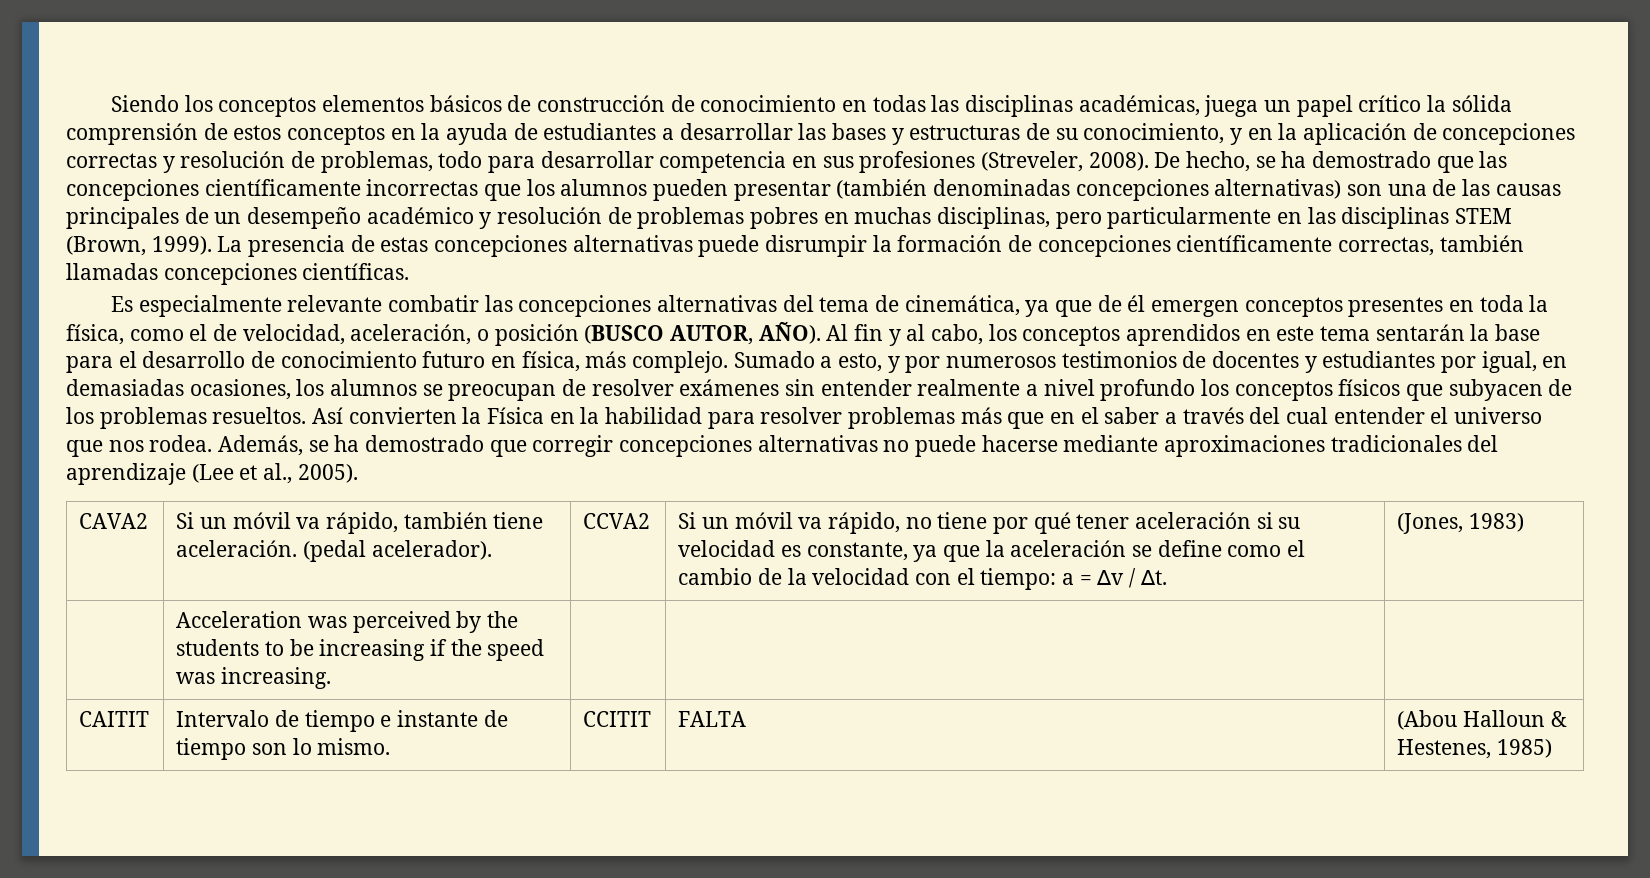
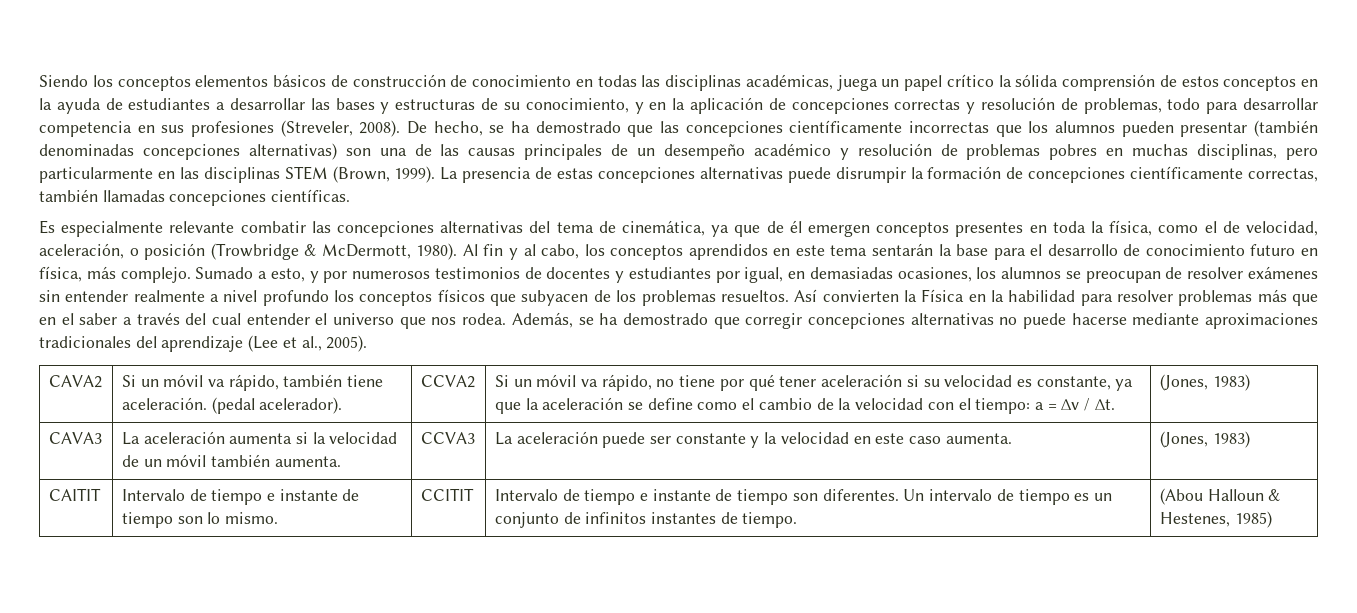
- Es especialmente relevante combatir las concepciones alternativas del tema de cinemática, ya que de él emergen conceptos presentes en toda la física, como el de velocidad, aceleración, o posición (BUSCO AUTOR, AÑO).
+ Es especialmente relevante combatir las concepciones alternativas del tema de cinemática, ya que de él emergen conceptos presentes en toda la física, como el de velocidad, aceleración, o posición (Trowbridge & McDermott, 1980).
- | Acceleration was perceived by the students to be increasing if the speed was increasing. | | |
+ CAVA3 | La aceleración aumenta si la velocidad de un móvil también aumenta. | CCVA3 | La aceleración puede ser constante y la velocidad en este caso aumenta. | (Jones, 1983)
- CAITIT | Intervalo de tiempo e instante de tiempo son lo mismo. | CCITIT | FALTA | (Abou Halloun & Hestenes, 1985)
+ CAITIT | Intervalo de tiempo e instante de tiempo son lo mismo. | CCITIT | Intervalo de tiempo e instante de tiempo son diferentes. Un intervalo de tiempo es un conjunto de infinitos instantes de tiempo. | (Abou Halloun & Hestenes, 1985)

